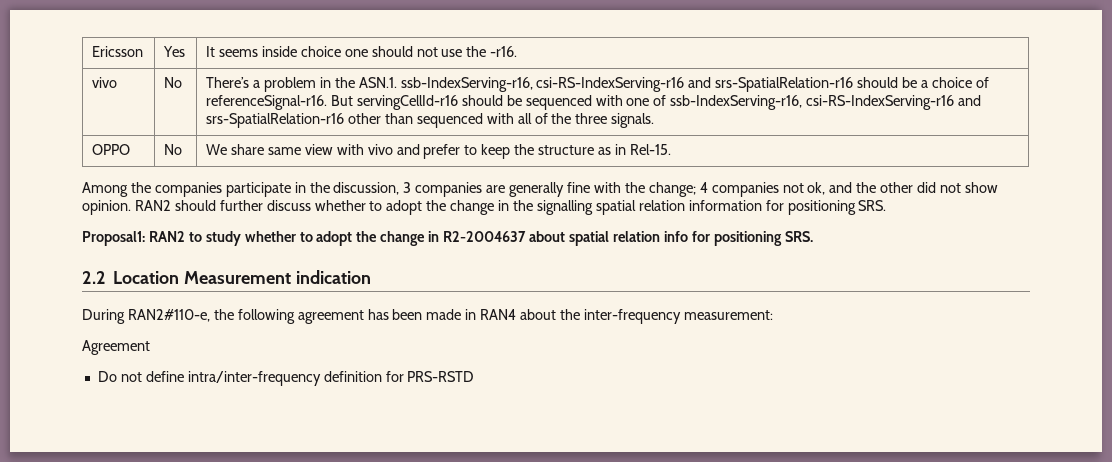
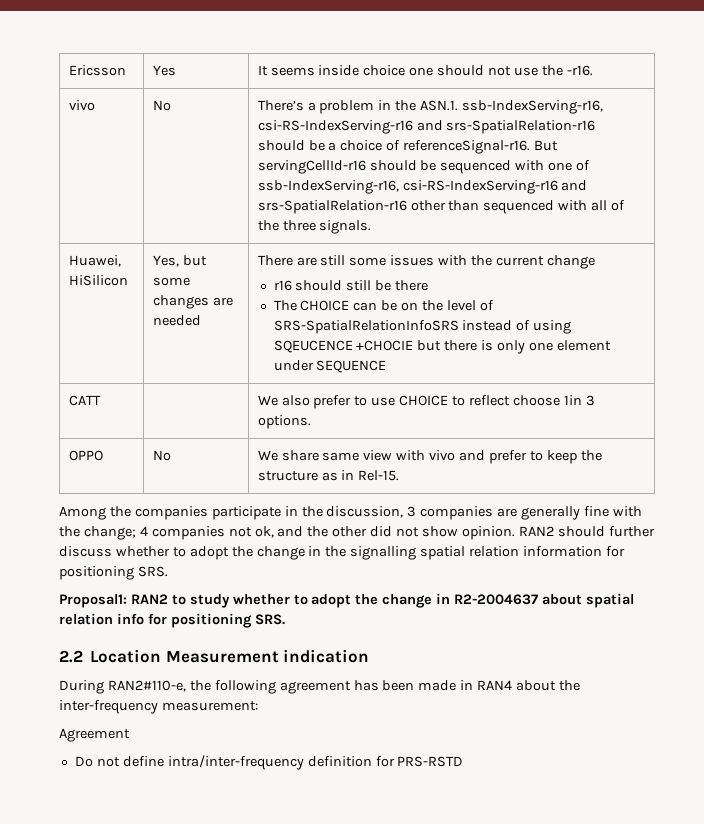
+ Huawei, HiSilicon | Yes, but some changes are needed | There are still some issues with the current change
+ r16 should still be there
+ The CHOICE can be on the level of SRS-SpatialRelationInfoSRS instead of using SQEUCENCE +CHOCIE but there is only one element under SEQUENCE
+ CATT | | We also prefer to use CHOICE to reflect choose 1in 3 options.

